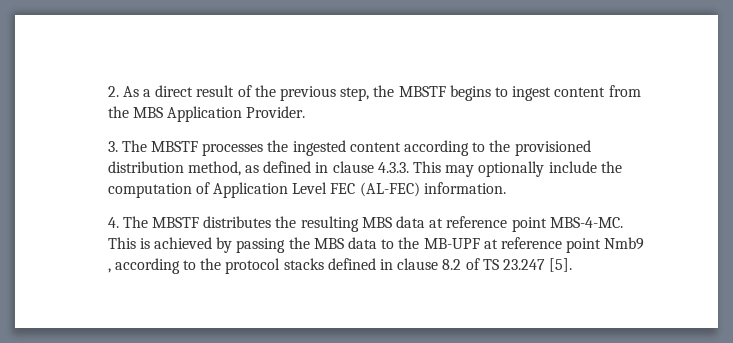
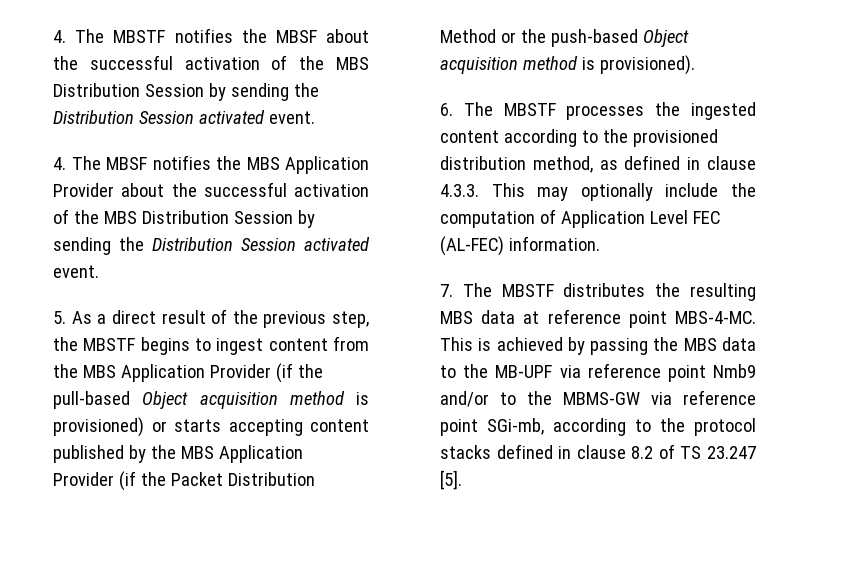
- 2. As a direct result of the previous step, the MBSTF begins to ingest content from the MBS Application Provider.
- 3. The MBSTF processes the ingested content according to the provisioned distribution method, as defined in clause 4.3.3. This may optionally include the computation of Application Level FEC (AL-FEC) information.
+ 4. The MBSTF notifies the MBSF about the successful activation of the MBS Distribution Session by sending the Distribution Session activated event.
+ 4. The MBSF notifies the MBS Application Provider about the successful activation of the MBS Distribution Session by sending the Distribution Session activated event.
+ 5. As a direct result of the previous step, the MBSTF begins to ingest content from the MBS Application Provider (if the pull-based Object acquisition method is provisioned) or starts accepting content published by the MBS Application Provider (if the Packet Distribution Method or the push-based Object acquisition method is provisioned).
+ 6. The MBSTF processes the ingested content according to the provisioned distribution method, as defined in clause 4.3.3. This may optionally include the computation of Application Level FEC (AL-FEC) information.
- 4. The MBSTF distributes the resulting MBS data at reference point MBS-4-MC.
+ 7. The MBSTF distributes the resulting MBS data at reference point MBS-4-MC.
- This is achieved by passing the MBS data to the MB-UPF at reference point Nmb9 , according to the protocol stacks defined in clause 8.2 of TS 23.247 [5].
+ This is achieved by passing the MBS data to the MB-UPF via reference point Nmb9 and/or to the MBMS-GW via reference point SGi-mb, according to the protocol stacks defined in clause 8.2 of TS 23.247 [5].

